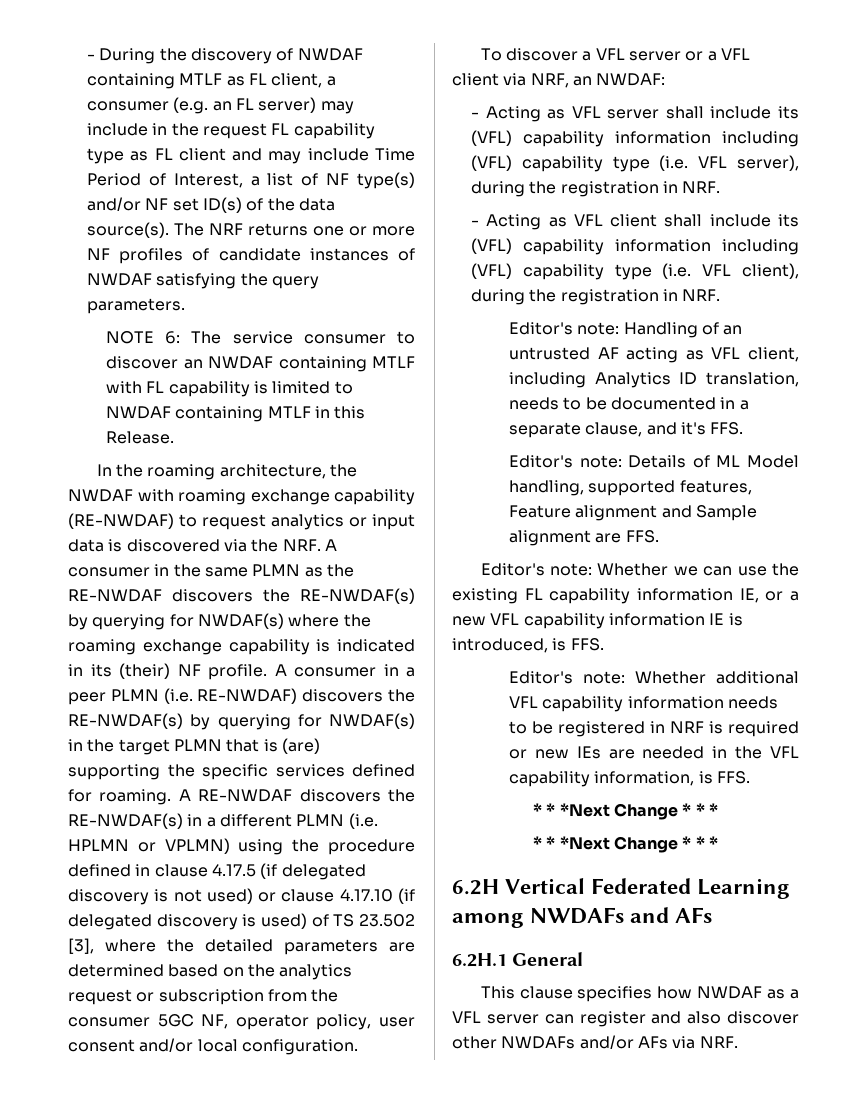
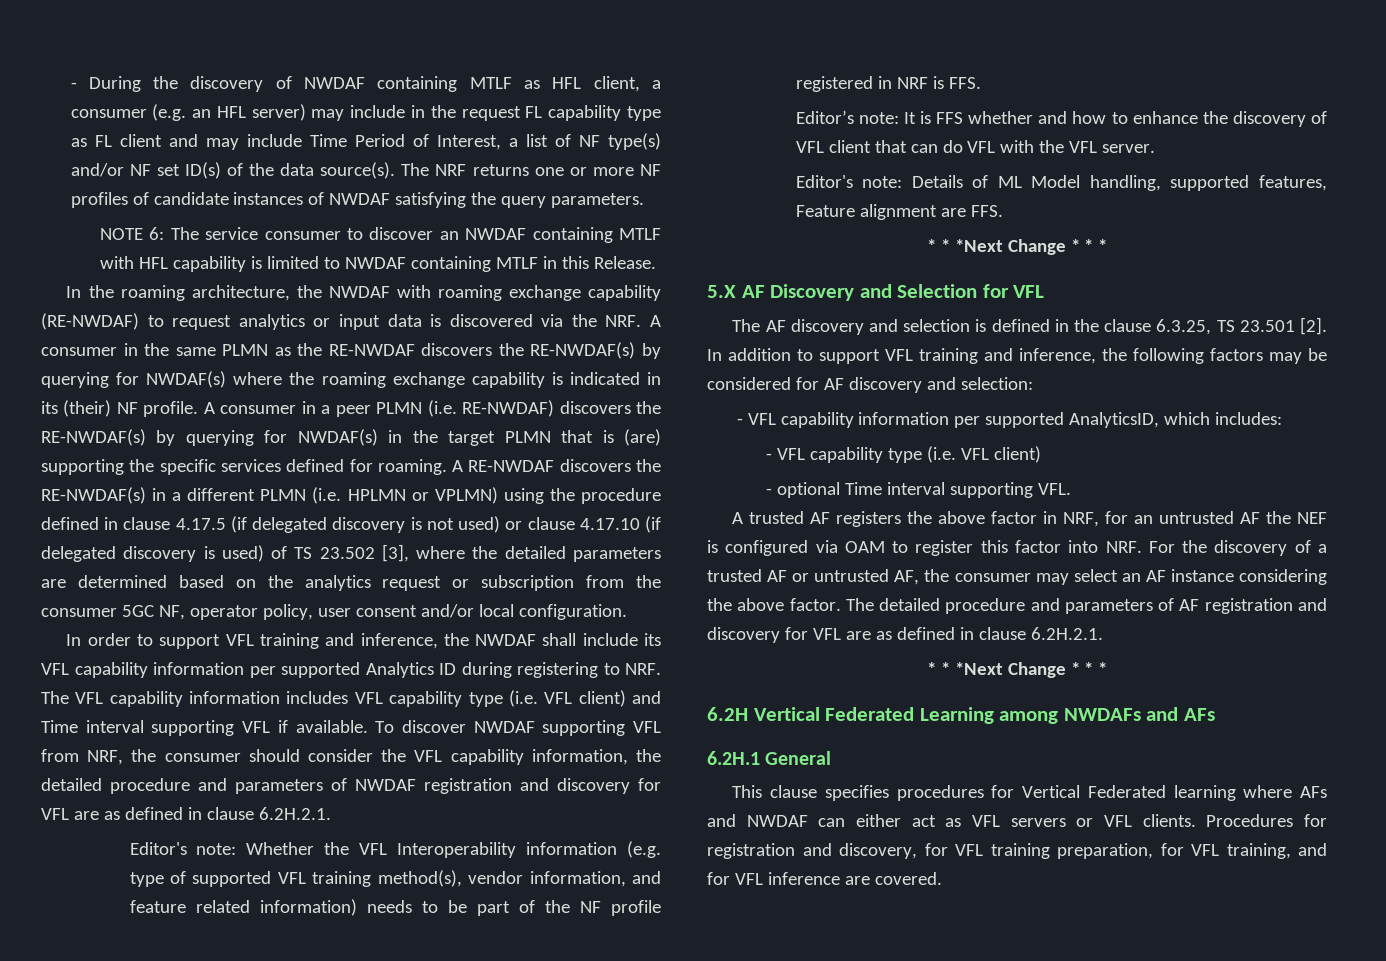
- - During the discovery of NWDAF containing MTLF as FL client, a consumer (e.g. an FL server) may include in the request FL capability type as FL client and may include Time Period of Interest, a list of NF type(s) and/or NF set ID(s) of the data source(s).
+ - During the discovery of NWDAF containing MTLF as HFL client, a consumer (e.g. an HFL server) may include in the request FL capability type as FL client and may include Time Period of Interest, a list of NF type(s) and/or NF set ID(s) of the data source(s).
- NOTE 6: The service consumer to discover an NWDAF containing MTLF with FL capability is limited to NWDAF containing MTLF in this Release.
+ NOTE 6: The service consumer to discover an NWDAF containing MTLF with HFL capability is limited to NWDAF containing MTLF in this Release.
- To discover a VFL server or a VFL client via NRF, an NWDAF:
- - Acting as VFL server shall include its (VFL) capability information including (VFL) capability type (i.e. VFL server), during the registration in NRF.
- - Acting as VFL client shall include its (VFL) capability information including (VFL) capability type (i.e. VFL client), during the registration in NRF.
- Editor's note: Handling of an untrusted AF acting as VFL client, including Analytics ID translation, needs to be documented in a separate clause, and it's FFS.
+ In order to support VFL training and inference, the NWDAF shall include its VFL capability information per supported Analytics ID during registering to NRF. The VFL capability information includes VFL capability type (i.e. VFL client) and Time interval supporting VFL if available. To discover NWDAF supporting VFL from NRF, the consumer should consider the VFL capability information, the detailed procedure and parameters of NWDAF registration and discovery for VFL are as defined in clause 6.2H.2.1.
+ Editor's note: Whether the VFL Interoperability information (e.g. type of supported VFL training method(s), vendor information, and feature related information) needs to be part of the NF profile registered in NRF is FFS.
+ Editor’s note: It is FFS whether and how to enhance the discovery of VFL client that can do VFL with the VFL server.
- Editor's note: Details of ML Model handling, supported features, Feature alignment and Sample alignment are FFS.
- Editor's note: Whether we can use the existing FL capability information IE, or a new VFL capability information IE is introduced, is FFS.
- Editor's note: Whether additional VFL capability information needs to be registered in NRF is required or new IEs are needed in the VFL capability information, is FFS.
+ Editor's note: Details of ML Model handling, supported features, Feature alignment are FFS.
  * * *Next Change * * *
+ 5.X AF Discovery and Selection for VFL
+ The AF discovery and selection is defined in the clause 6.3.25, TS 23.501 [2]. In addition to support VFL training and inference, the following factors may be considered for AF discovery and selection:
+ - VFL capability information per supported AnalyticsID, which includes:
+ - VFL capability type (i.e. VFL client)
+ - optional Time interval supporting VFL.
+ A trusted AF registers the above factor in NRF, for an untrusted AF the NEF is configured via OAM to register this factor into NRF. For the discovery of a trusted AF or untrusted AF, the consumer may select an AF instance considering the above factor. The detailed procedure and parameters of AF registration and discovery for VFL are as defined in clause 6.2H.2.1.
- This clause specifies how NWDAF as a VFL server can register and also discover other NWDAFs and/or AFs via NRF.
+ This clause specifies procedures for Vertical Federated learning where AFs and NWDAF can either act as VFL servers or VFL clients. Procedures for registration and discovery, for VFL training preparation, for VFL training, and for VFL inference are covered.

